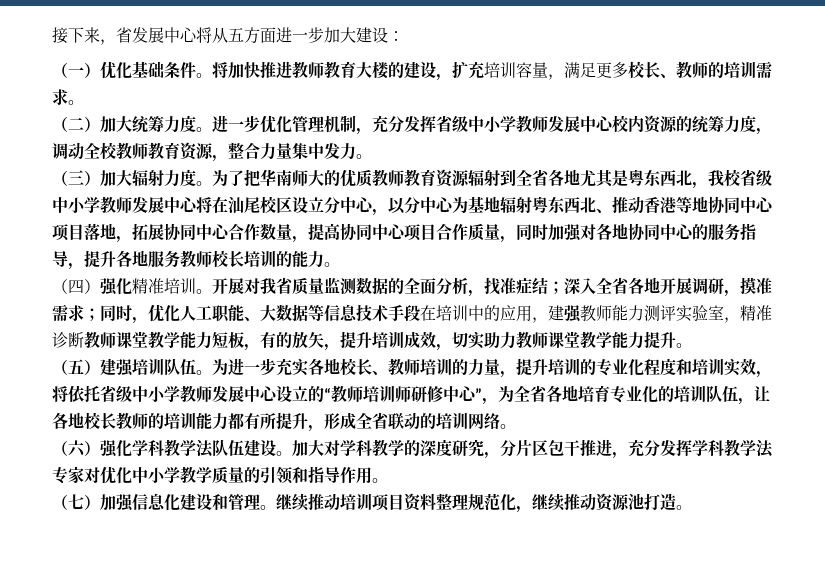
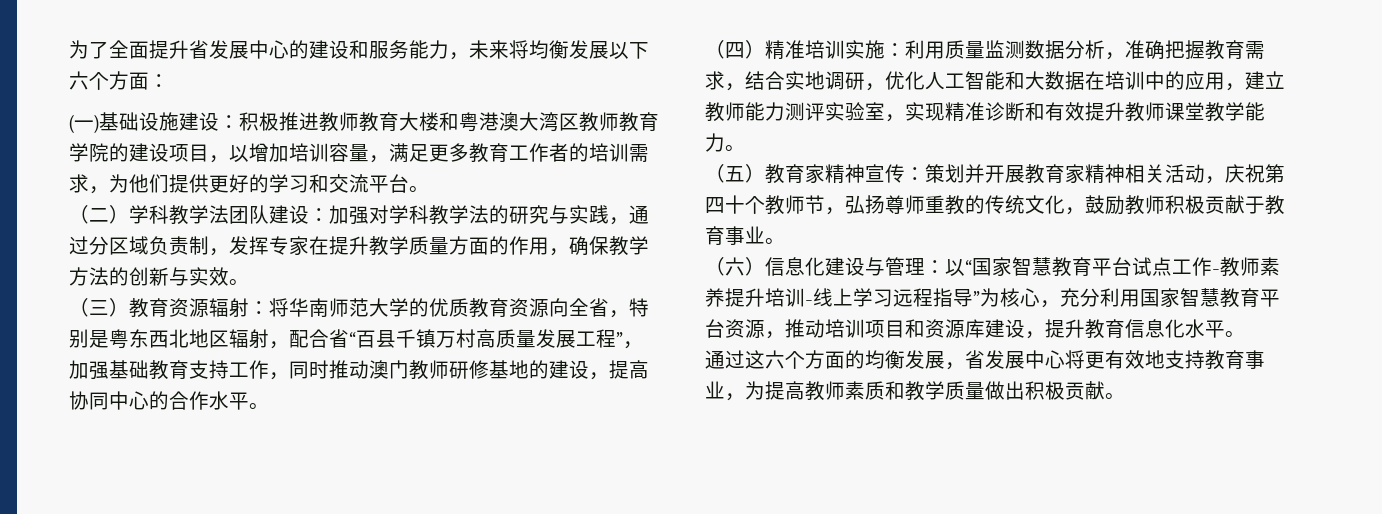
- 接下来，省发展中心将从五方面进一步加大建设：
- （一）优化基础条件。将加快推进教师教育大楼的建设，扩充培训容量，满足更多校长、教师的培训需求。
- （二）加大统筹力度。进一步优化管理机制，充分发挥省级中小学教师发展中心校内资源的统筹力度，调动全校教师教育资源，整合力量集中发力。
- （三）加大辐射力度。为了把华南师大的优质教师教育资源辐射到全省各地尤其是粤东西北，我校省级中小学教师发展中心将在汕尾校区设立分中心，以分中心为基地辐射粤东西北、推动香港等地协同中心项目落地，拓展协同中心合作数量，提高协同中心项目合作质量，同时加强对各地协同中心的服务指导，提升各地服务教师校长培训的能力。
+ 为了全面提升省发展中心的建设和服务能力，未来将均衡发展以下六个方面：
+ (一)基础设施建设：积极推进教师教育大楼和粤港澳大湾区教师教育学院的建设项目，以增加培训容量，满足更多教育工作者的培训需求，为他们提供更好的学习和交流平台。
+ （二）学科教学法团队建设：加强对学科教学法的研究与实践，通过分区域负责制，发挥专家在提升教学质量方面的作用，确保教学方法的创新与实效。
+ （三）教育资源辐射：将华南师范大学的优质教育资源向全省，特别是粤东西北地区辐射，配合省“百县千镇万村高质量发展工程”，加强基础教育支持工作，同时推动澳门教师研修基地的建设，提高协同中心的合作水平。
- （四）强化精准培训。开展对我省质量监测数据的全面分析，找准症结；深入全省各地开展调研，摸准需求；同时，优化人工职能、大数据等信息技术手段在培训中的应用，建强教师能力测评实验室，精准诊断教师课堂教学能力短板，有的放矢，提升培训成效，切实助力教师课堂教学能力提升。
- （五）建强培训队伍。为进一步充实各地校长、教师培训的力量，提升培训的专业化程度和培训实效，将依托省级中小学教师发展中心设立的“教师培训师研修中心”，为全省各地培育专业化的培训队伍，让各地校长教师的培训能力都有所提升，形成全省联动的培训网络。
- （六）强化学科教学法队伍建设。加大对学科教学的深度研究，分片区包干推进，充分发挥学科教学法专家对优化中小学教学质量的引领和指导作用。
- （七）加强信息化建设和管理。继续推动培训项目资料整理规范化，继续推动资源池打造。
+ （四）精准培训实施：利用质量监测数据分析，准确把握教育需求，结合实地调研，优化人工智能和大数据在培训中的应用，建立教师能力测评实验室，实现精准诊断和有效提升教师课堂教学能力。
+ （五）教育家精神宣传：策划并开展教育家精神相关活动，庆祝第四十个教师节，弘扬尊师重教的传统文化，鼓励教师积极贡献于教育事业。
+ （六）信息化建设与管理：以“国家智慧教育平台试点工作-教师素养提升培训-线上学习远程指导”为核心，充分利用国家智慧教育平台资源，推动培训项目和资源库建设，提升教育信息化水平。
+ 通过这六个方面的均衡发展，省发展中心将更有效地支持教育事业，为提高教师素质和教学质量做出积极贡献。

